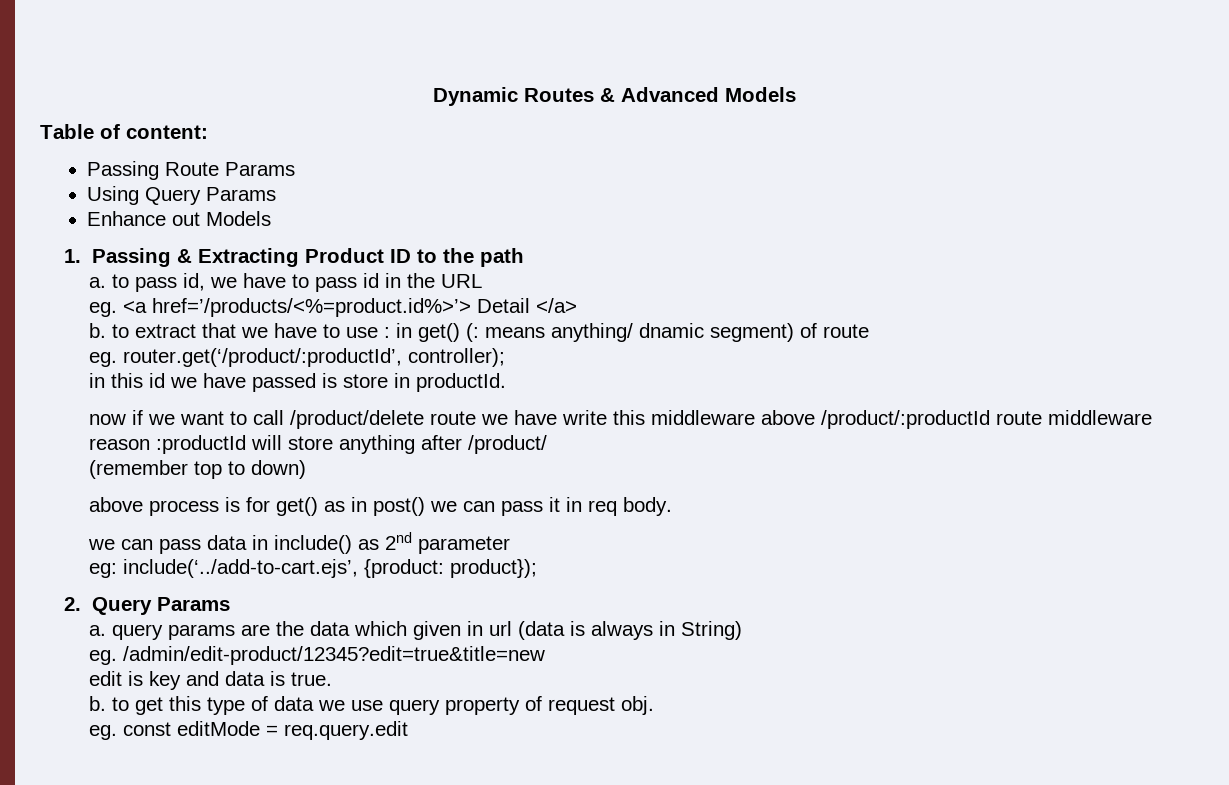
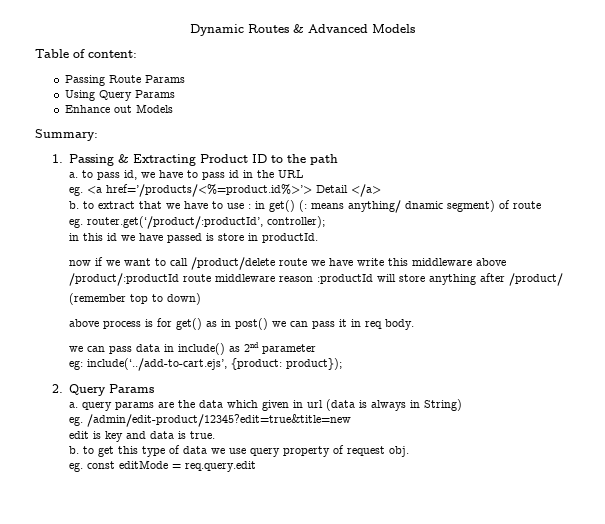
+ Summary:

